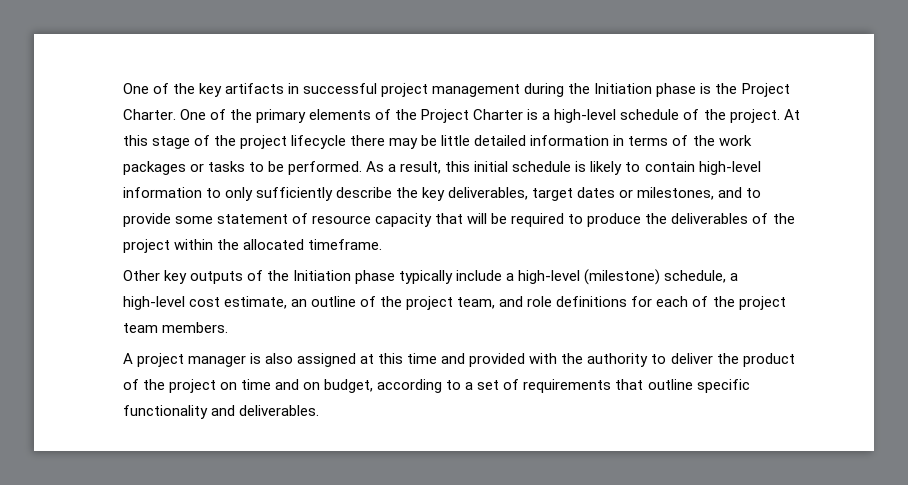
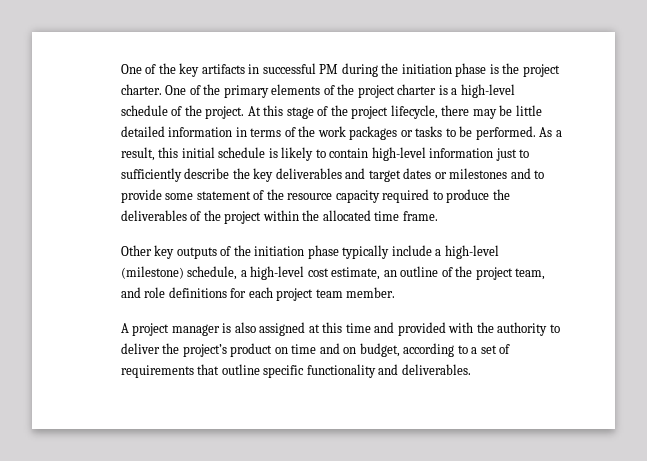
- One of the key artifacts in successful project management during the Initiation phase is the Project Charter.
+ One of the key artifacts in successful PM during the initiation phase is the project charter.
- One of the primary elements of the Project Charter is a high-level schedule of the project.
+ One of the primary elements of the project charter is a high-level schedule of the project.
- At this stage of the project lifecycle there may be little detailed information in terms of the work packages or tasks to be performed.
+ At this stage of the project lifecycle, there may be little detailed information in terms of the work packages or tasks to be performed.
- As a result, this initial schedule is likely to contain high-level information to only sufficiently describe the key deliverables, target dates or milestones, and to provide some statement of resource capacity that will be required to produce the deliverables of the project within the allocated timeframe.
+ As a result, this initial schedule is likely to contain high-level information just to sufficiently describe the key deliverables and target dates or milestones and to provide some statement of the resource capacity required to produce the deliverables of the project within the allocated time frame.
- Other key outputs of the Initiation phase typically include a high-level (milestone) schedule, a high-level cost estimate, an outline of the project team, and role definitions for each of the project team members.
+ Other key outputs of the initiation phase typically include a high-level (milestone) schedule, a high-level cost estimate, an outline of the project team, and role definitions for each project team member.
- A project manager is also assigned at this time and provided with the authority to deliver the product of the project on time and on budget, according to a set of requirements that outline specific functionality and deliverables.
+ A project manager is also assigned at this time and provided with the authority to deliver the project’s product on time and on budget, according to a set of requirements that outline specific functionality and deliverables.

